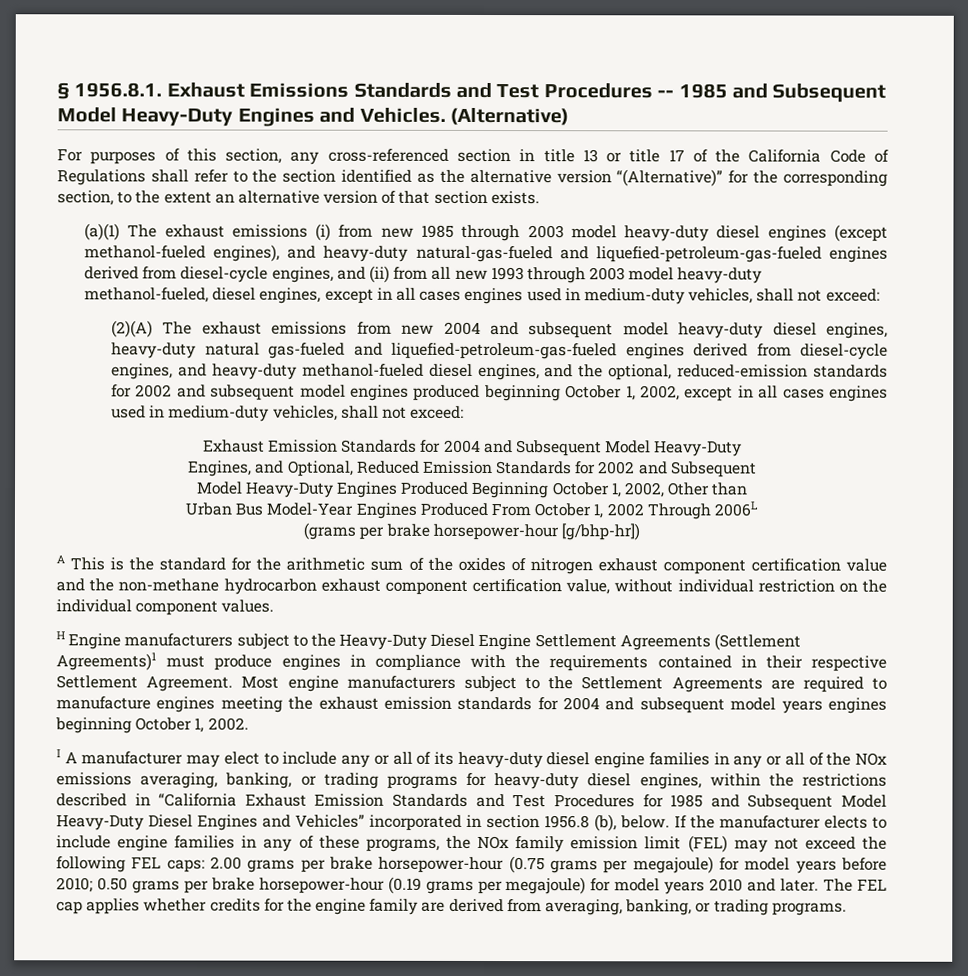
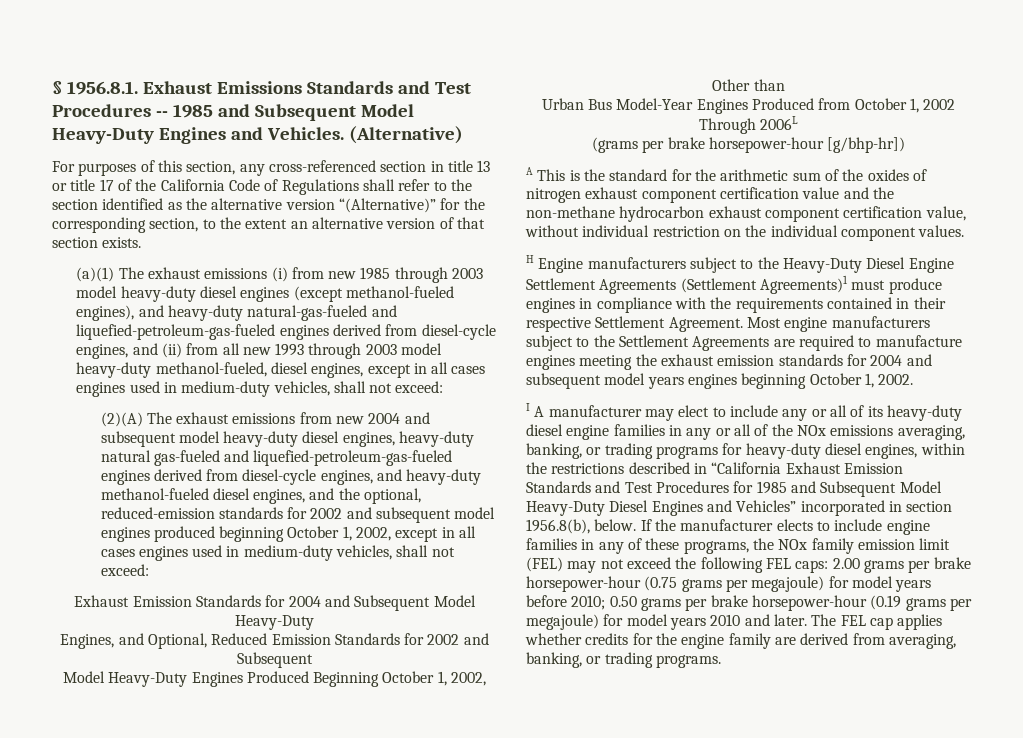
- Urban Bus Model-Year Engines Produced From October 1, 2002 Through 2006L
+ Urban Bus Model-Year Engines Produced from October 1, 2002 Through 2006L
- I A manufacturer may elect to include any or all of its heavy-duty diesel engine families in any or all of the NOx emissions averaging, banking, or trading programs for heavy-duty diesel engines, within the restrictions described in “California Exhaust Emission Standards and Test Procedures for 1985 and Subsequent Model Heavy-Duty Diesel Engines and Vehicles” incorporated in section 1956.8 (b), below.
+ I A manufacturer may elect to include any or all of its heavy-duty diesel engine families in any or all of the NOx emissions averaging, banking, or trading programs for heavy-duty diesel engines, within the restrictions described in “California Exhaust Emission Standards and Test Procedures for 1985 and Subsequent Model Heavy-Duty Diesel Engines and Vehicles” incorporated in section 1956.8(b), below.

